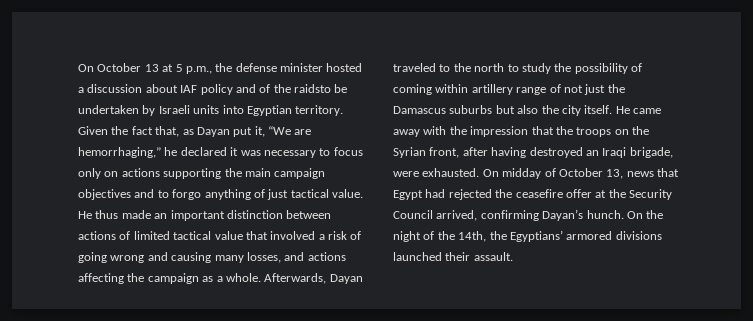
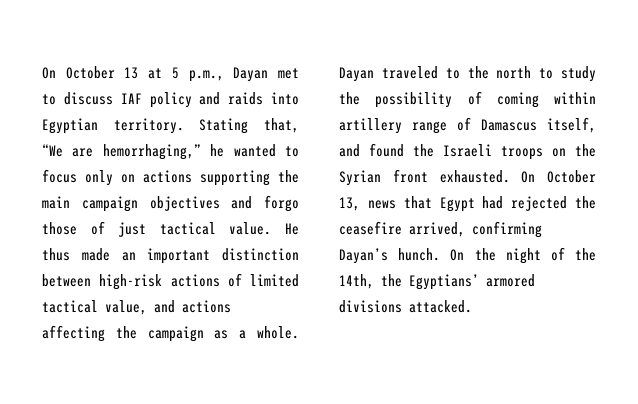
- On October 13 at 5 p.m., the defense minister hosted a discussion about IAF policy and of the raidsto be undertaken by Israeli units into Egyptian territory. Given the fact that, as Dayan put it, “We are hemorrhaging,” he declared it was necessary to focus only on actions supporting the main campaign objectives and to forgo anything of just tactical value.
+ On October 13 at 5 p.m., Dayan met to discuss IAF policy and raids into Egyptian territory. Stating that, “We are hemorrhaging,” he wanted to focus only on actions supporting the main campaign objectives and forgo those of just tactical value.
- He thus made an important distinction between actions of limited tactical value that involved a risk of going wrong and causing many losses, and actions affecting the campaign as a whole.
+ He thus made an important distinction between high-risk actions of limited tactical value, and actions affecting the campaign as a whole.
- Afterwards, Dayan traveled to the north to study the possibility of coming within artillery range of not just the Damascus suburbs but also the city itself. He came away with the impression that the troops on the Syrian front, after having destroyed an Iraqi brigade, were exhausted. On midday of October 13, news that Egypt had rejected the ceasefire offer at the Security Council arrived, confirming Dayan’s hunch.
+ Dayan traveled to the north to study the possibility of coming within artillery range of Damascus itself, and found the Israeli troops on the Syrian front exhausted. On October 13, news that Egypt had rejected the ceasefire arrived, confirming Dayan’s hunch.
- On the night of the 14th, the Egyptians’ armored divisions launched their assault.
+ On the night of the 14th, the Egyptians’ armored divisions attacked.

